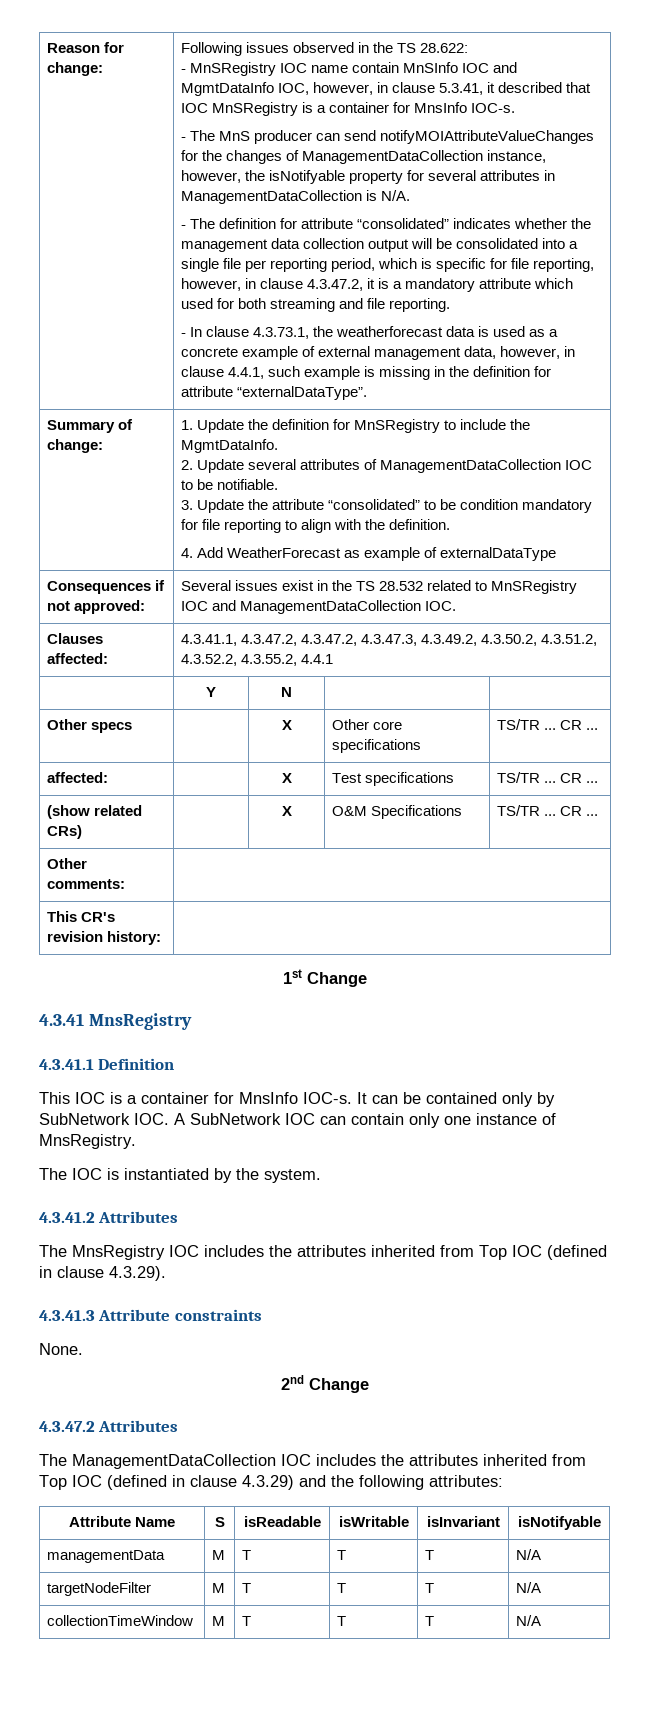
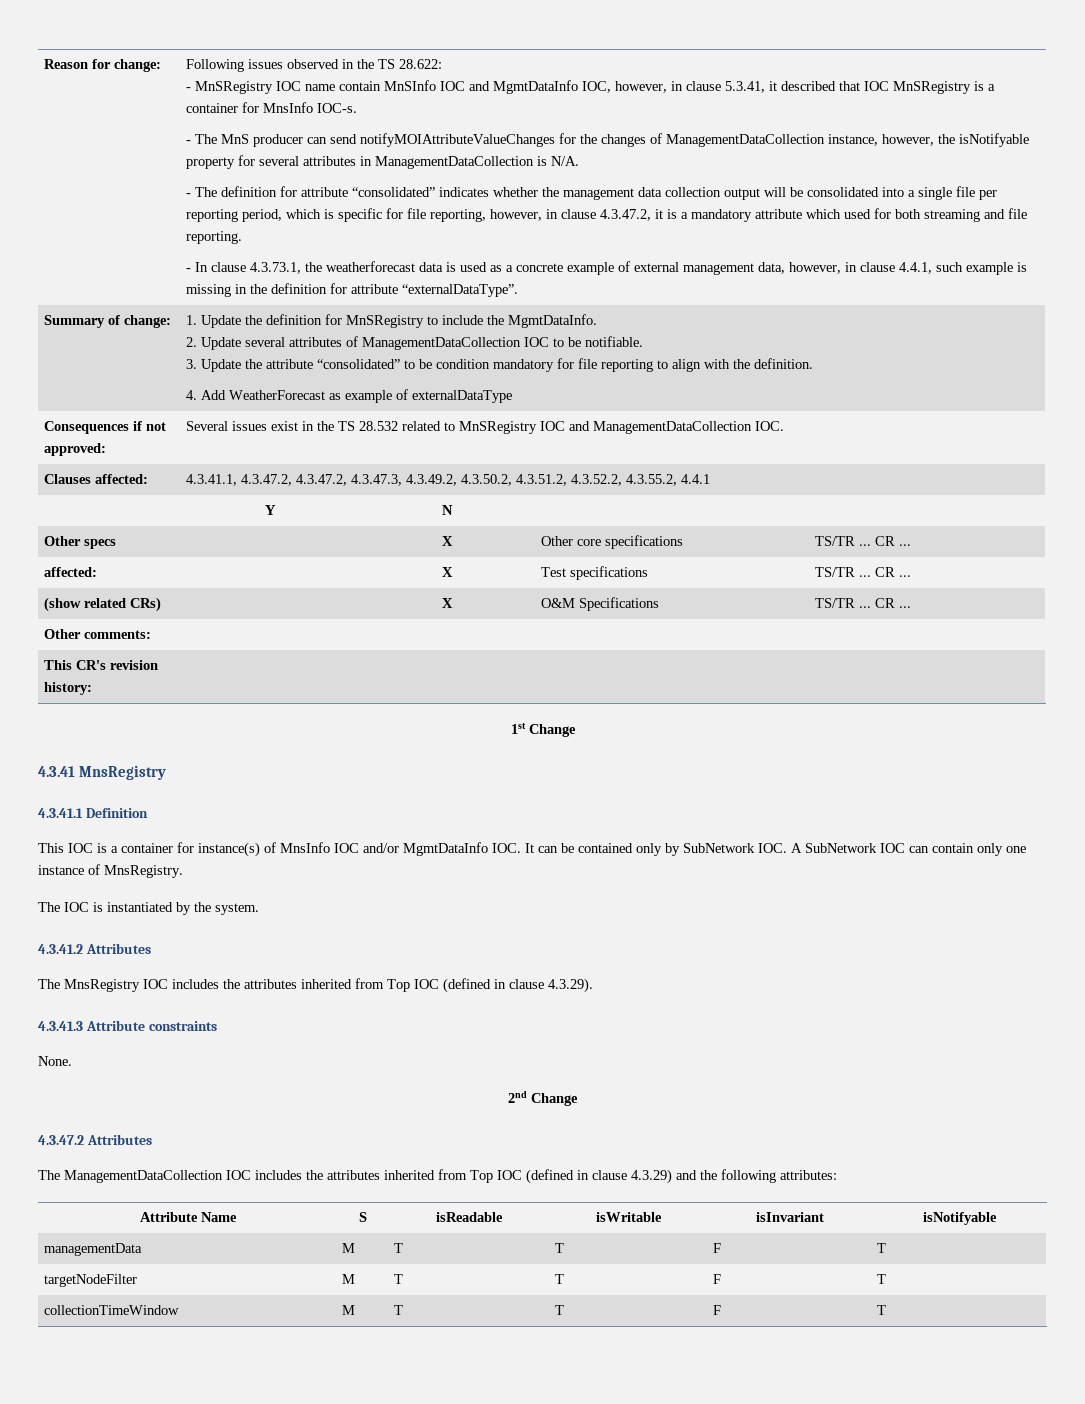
- This IOC is a container for MnsInfo IOC-s. It can be contained only by SubNetwork IOC. A SubNetwork IOC can contain only one instance of MnsRegistry.
+ This IOC is a container for instance(s) of MnsInfo IOC and/or MgmtDataInfo IOC. It can be contained only by SubNetwork IOC. A SubNetwork IOC can contain only one instance of MnsRegistry.
- managementData | M | T | T | T | N/A
+ managementData | M | T | T | F | T
- targetNodeFilter | M | T | T | T | N/A
+ targetNodeFilter | M | T | T | F | T
- collectionTimeWindow | M | T | T | T | N/A
+ collectionTimeWindow | M | T | T | F | T

